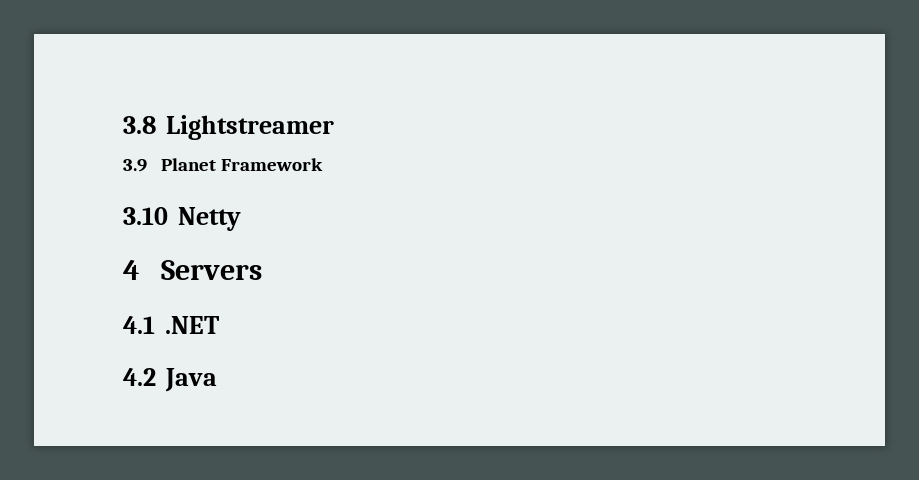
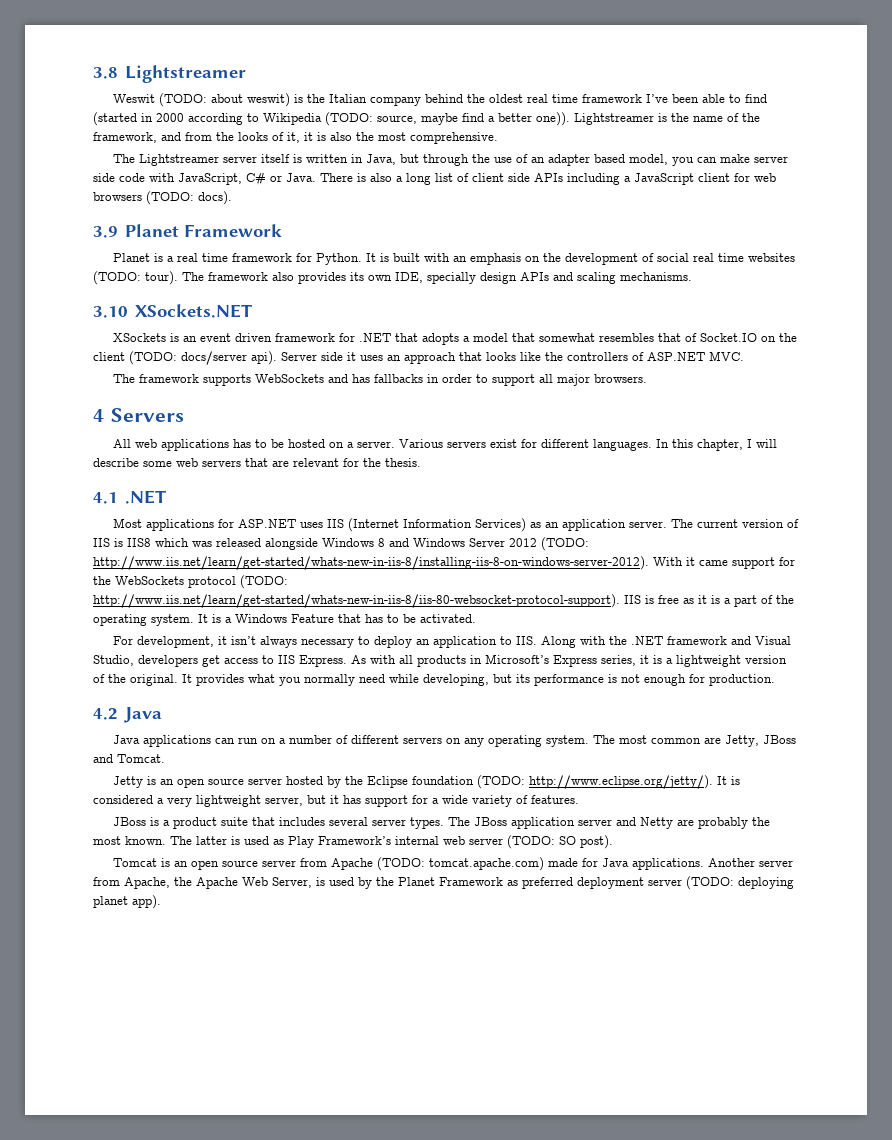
+ Weswit (TODO: about weswit) is the Italian company behind the oldest real time framework I’ve been able to find (started in 2000 according to Wikipedia (TODO: source, maybe find a better one)). Lightstreamer is the name of the framework, and from the looks of it, it is also the most comprehensive.
+ The Lightstreamer server itself is written in Java, but through the use of an adapter based model, you can make server side code with JavaScript, C# or Java. There is also a long list of client side APIs including a JavaScript client for web browsers (TODO: docs).
  3.9 Planet Framework
- 3.10 Netty
+ Planet is a real time framework for Python. It is built with an emphasis on the development of social real time websites (TODO: tour). The framework also provides its own IDE, specially design APIs and scaling mechanisms.
+ 3.10 XSockets.NET
+ XSockets is an event driven framework for .NET that adopts a model that somewhat resembles that of Socket.IO on the client (TODO: docs/server api). Server side it uses an approach that looks like the controllers of ASP.NET MVC.
+ The framework supports WebSockets and has fallbacks in order to support all major browsers.
  4 Servers
+ All web applications has to be hosted on a server. Various servers exist for different languages. In this chapter, I will describe some web servers that are relevant for the thesis.
  4.1 .NET
+ Most applications for ASP.NET uses IIS (Internet Information Services) as an application server. The current version of IIS is IIS8 which was released alongside Windows 8 and Windows Server 2012 (TODO: http://www.iis.net/learn/get-started/whats-new-in-iis-8/installing-iis-8-on-windows-server-2012). With it came support for the WebSockets protocol (TODO: http://www.iis.net/learn/get-started/whats-new-in-iis-8/iis-80-websocket-protocol-support). IIS is free as it is a part of the operating system. It is a Windows Feature that has to be activated.
+ For development, it isn’t always necessary to deploy an application to IIS. Along with the .NET framework and Visual Studio, developers get access to IIS Express. As with all products in Microsoft’s Express series, it is a lightweight version of the original. It provides what you normally need while developing, but its performance is not enough for production.
  4.2 Java
+ Java applications can run on a number of different servers on any operating system. The most common are Jetty, JBoss and Tomcat.
+ Jetty is an open source server hosted by the Eclipse foundation (TODO: http://www.eclipse.org/jetty/). It is considered a very lightweight server, but it has support for a wide variety of features.
+ JBoss is a product suite that includes several server types. The JBoss application server and Netty are probably the most known. The latter is used as Play Framework’s internal web server (TODO: SO post).
+ Tomcat is an open source server from Apache (TODO: tomcat.apache.com) made for Java applications. Another server from Apache, the Apache Web Server, is used by the Planet Framework as preferred deployment server (TODO: deploying planet app).

